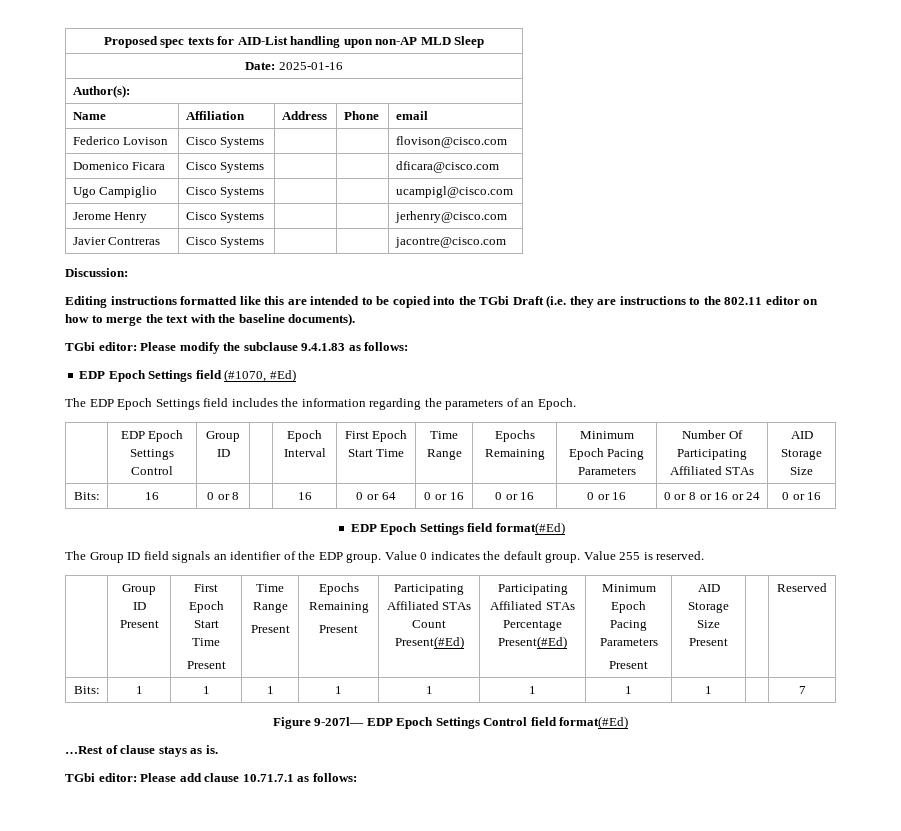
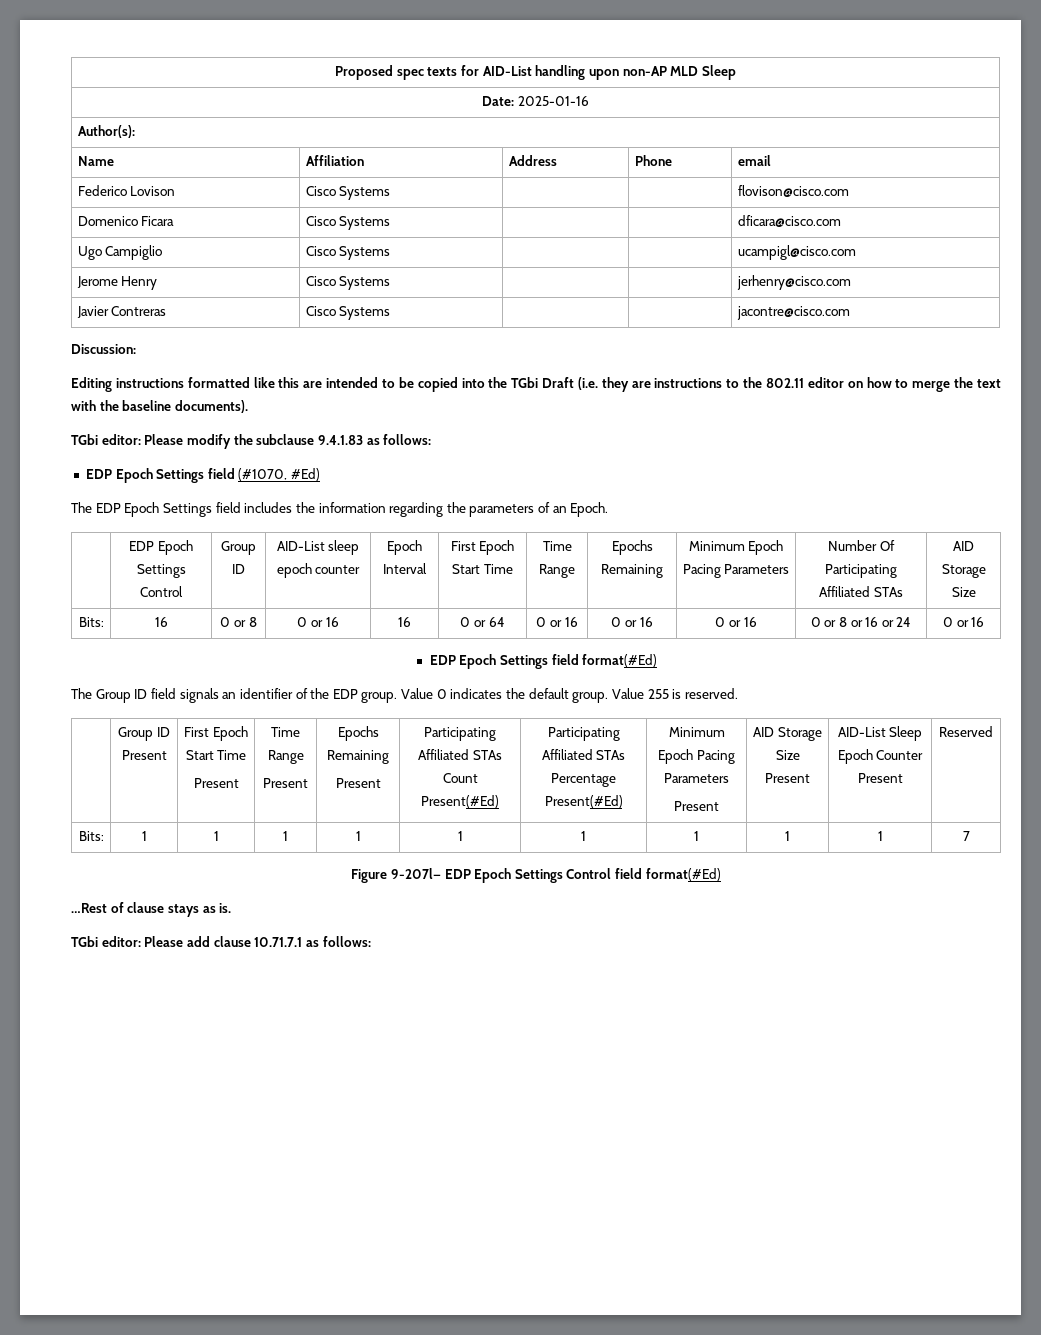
- | EDP Epoch Settings Control | Group ID | | Epoch Interval | First Epoch Start Time | Time Range | Epochs Remaining | Minimum Epoch Pacing Parameters | Number Of Participating Affiliated STAs | AID Storage Size
+ | EDP Epoch Settings Control | Group ID | AID-List sleep epoch counter | Epoch Interval | First Epoch Start Time | Time Range | Epochs Remaining | Minimum Epoch Pacing Parameters | Number Of Participating Affiliated STAs | AID Storage Size
- Bits: | 16 | 0 or 8 | | 16 | 0 or 64 | 0 or 16 | 0 or 16 | 0 or 16 | 0 or 8 or 16 or 24 | 0 or 16
+ Bits: | 16 | 0 or 8 | 0 or 16 | 16 | 0 or 64 | 0 or 16 | 0 or 16 | 0 or 16 | 0 or 8 or 16 or 24 | 0 or 16
  | Group ID Present | First Epoch Start Time
  Present | Time Range
  Present | Epochs Remaining
  Present | Participating Affiliated STAs Count Present(#Ed) | Participating Affiliated STAs Percentage Present(#Ed) | Minimum Epoch Pacing Parameters
- Present | AID Storage Size Present | | Reserved
+ Present | AID Storage Size Present | AID-List Sleep Epoch Counter Present | Reserved
- Bits: | 1 | 1 | 1 | 1 | 1 | 1 | 1 | 1 | | 7
+ Bits: | 1 | 1 | 1 | 1 | 1 | 1 | 1 | 1 | 1 | 7

